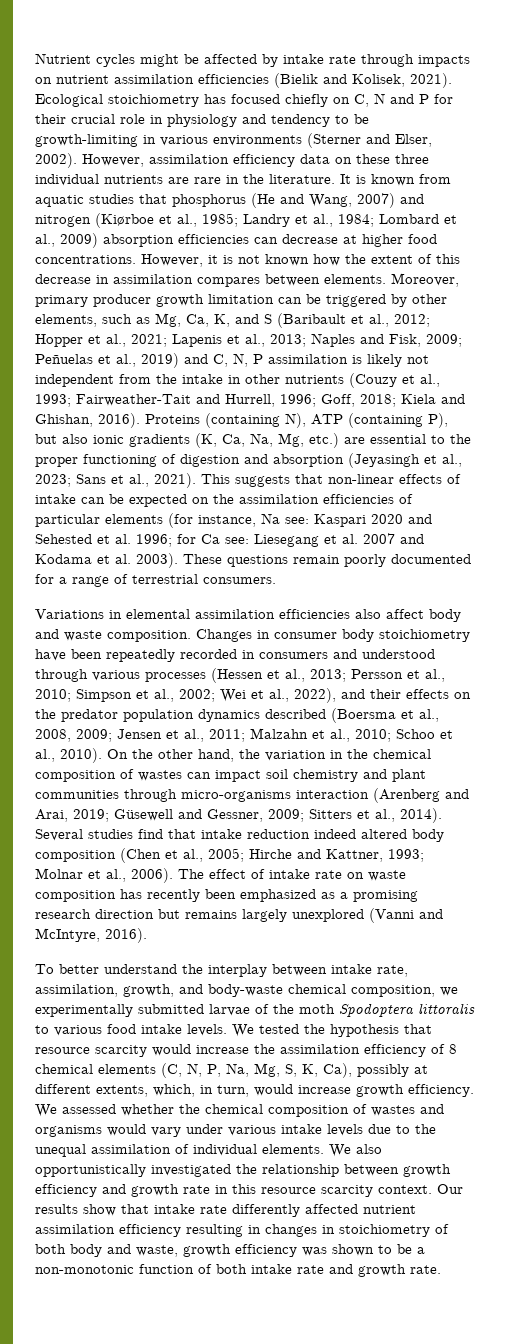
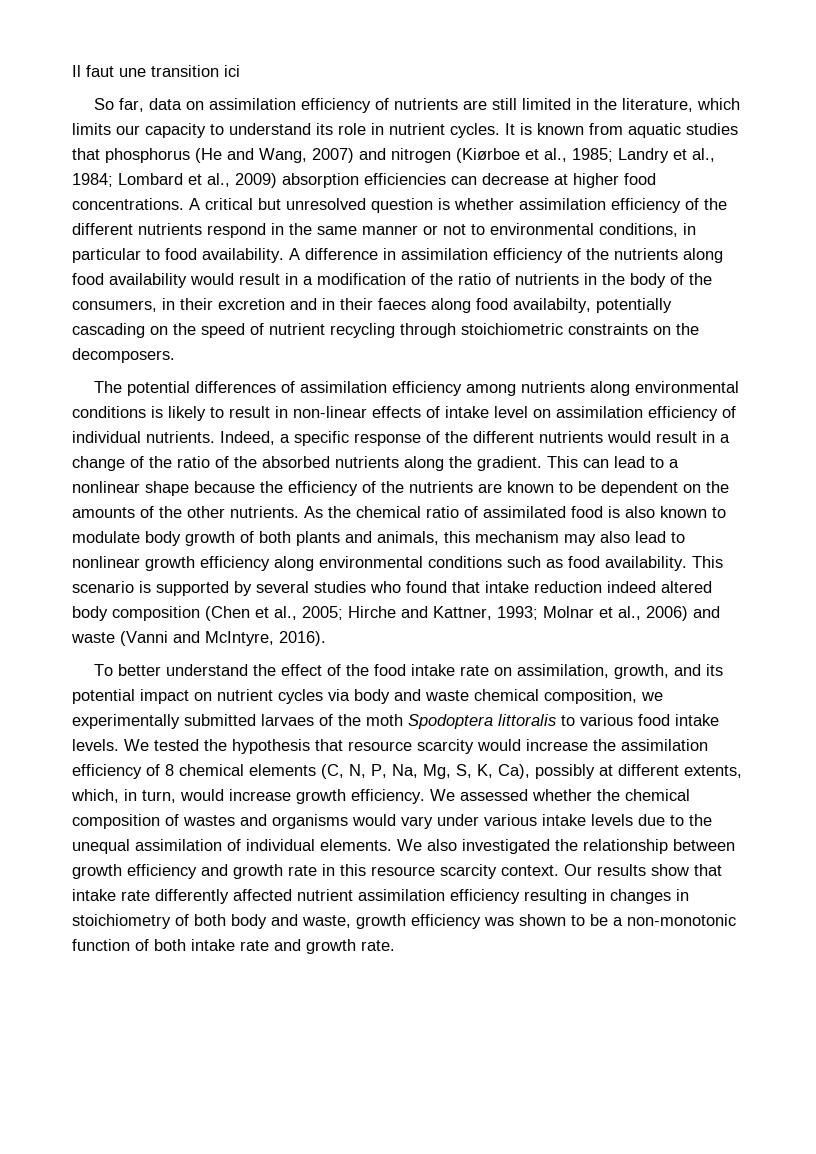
- Nutrient cycles might be affected by intake rate through impacts on nutrient assimilation efficiencies (Bielik and Kolisek, 2021). Ecological stoichiometry has focused chiefly on C, N and P for their crucial role in physiology and tendency to be growth-limiting in various environments (Sterner and Elser, 2002). However, assimilation efficiency data on these three individual nutrients are rare in the literature.
+ Il faut une transition ici
+ So far, data on assimilation efficiency of nutrients are still limited in the literature, which limits our capacity to understand its role in nutrient cycles.
- However, it is not known how the extent of this decrease in assimilation compares between elements. Moreover, primary producer growth limitation can be triggered by other elements, such as Mg, Ca, K, and S (Baribault et al., 2012; Hopper et al., 2021; Lapenis et al., 2013; Naples and Fisk, 2009; Peñuelas et al., 2019) and C, N, P assimilation is likely not independent from the intake in other nutrients (Couzy et al., 1993; Fairweather-Tait and Hurrell, 1996; Goff, 2018; Kiela and Ghishan, 2016). Proteins (containing N), ATP (containing P), but also ionic gradients (K, Ca, Na, Mg, etc.) are essential to the proper functioning of digestion and absorption (Jeyasingh et al., 2023; Sans et al., 2021). This suggests that non-linear effects of intake can be expected on the assimilation efficiencies of particular elements (for instance, Na see: Kaspari 2020 and Sehested et al. 1996; for Ca see: Liesegang et al. 2007 and Kodama et al. 2003). These questions remain poorly documented for a range of terrestrial consumers.
- Variations in elemental assimilation efficiencies also affect body and waste composition. Changes in consumer body stoichiometry have been repeatedly recorded in consumers and understood through various processes (Hessen et al., 2013; Persson et al., 2010; Simpson et al., 2002; Wei et al., 2022), and their effects on the predator population dynamics described (Boersma et al., 2008, 2009; Jensen et al., 2011; Malzahn et al., 2010; Schoo et al., 2010). On the other hand, the variation in the chemical composition of wastes can impact soil chemistry and plant communities through micro-organisms interaction (Arenberg and Arai, 2019; Güsewell and Gessner, 2009; Sitters et al., 2014). Several studies find that intake reduction indeed altered body composition (Chen et al., 2005; Hirche and Kattner, 1993; Molnar et al., 2006). The effect of intake rate on waste composition has recently been emphasized as a promising research direction but remains largely unexplored (Vanni and McIntyre, 2016).
+ A critical but unresolved question is whether assimilation efficiency of the different nutrients respond in the same manner or not to environmental conditions, in particular to food availability. A difference in assimilation efficiency of the nutrients along food availability would result in a modification of the ratio of nutrients in the body of the consumers, in their excretion and in their faeces along food availabilty, potentially cascading on the speed of nutrient recycling through stoichiometric constraints on the decomposers.
+ The potential differences of assimilation efficiency among nutrients along environmental conditions is likely to result in non-linear effects of intake level on assimilation efficiency of individual nutrients. Indeed, a specific response of the different nutrients would result in a change of the ratio of the absorbed nutrients along the gradient. This can lead to a nonlinear shape because the efficiency of the nutrients are known to be dependent on the amounts of the other nutrients. As the chemical ratio of assimilated food is also known to modulate body growth of both plants and animals, this mechanism may also lead to nonlinear growth efficiency along environmental conditions such as food availability. This scenario is supported by several studies who found that intake reduction indeed altered body composition (Chen et al., 2005; Hirche and Kattner, 1993; Molnar et al., 2006) and waste (Vanni and McIntyre, 2016).
- To better understand the interplay between intake rate, assimilation, growth, and body-waste chemical composition, we experimentally submitted larvae of the moth Spodoptera littoralis to various food intake levels.
+ To better understand the effect of the food intake rate on assimilation, growth, and its potential impact on nutrient cycles via body and waste chemical composition, we experimentally submitted larvaes of the moth Spodoptera littoralis to various food intake levels.
- We also opportunistically investigated the relationship between growth efficiency and growth rate in this resource scarcity context.
+ We also investigated the relationship between growth efficiency and growth rate in this resource scarcity context.

